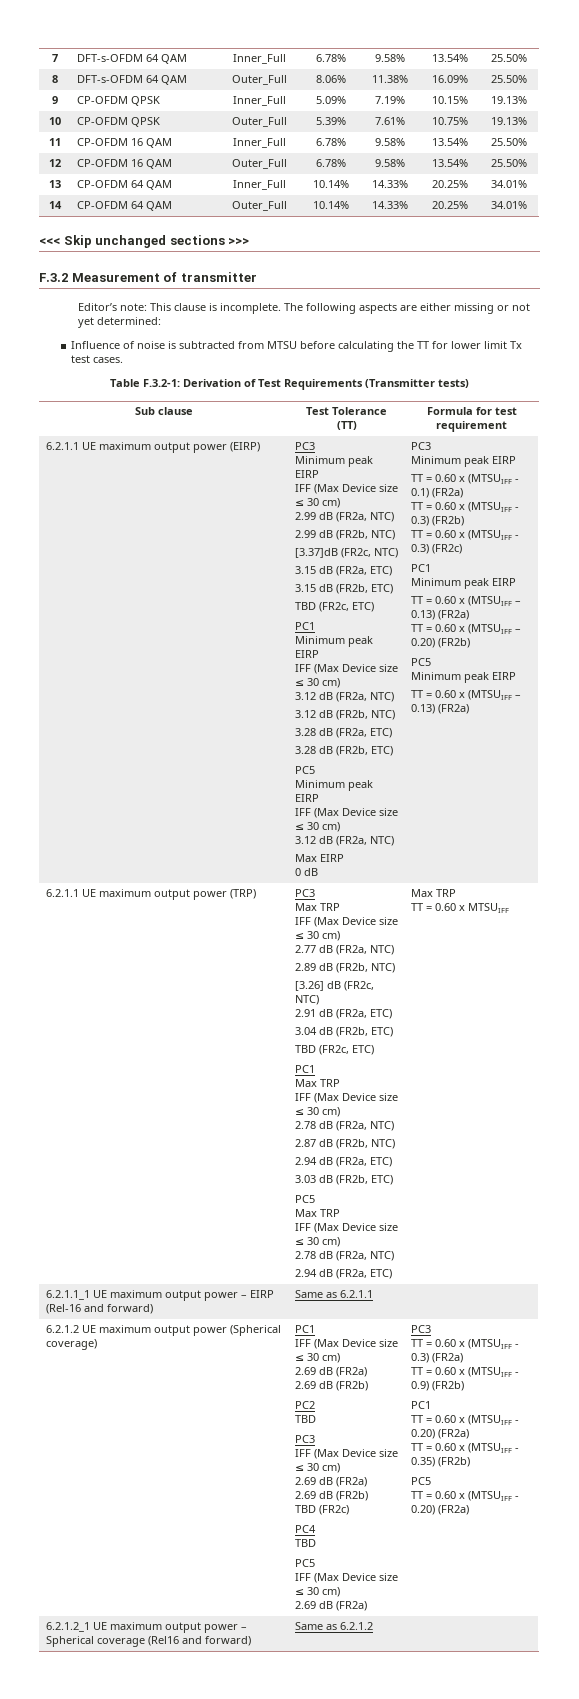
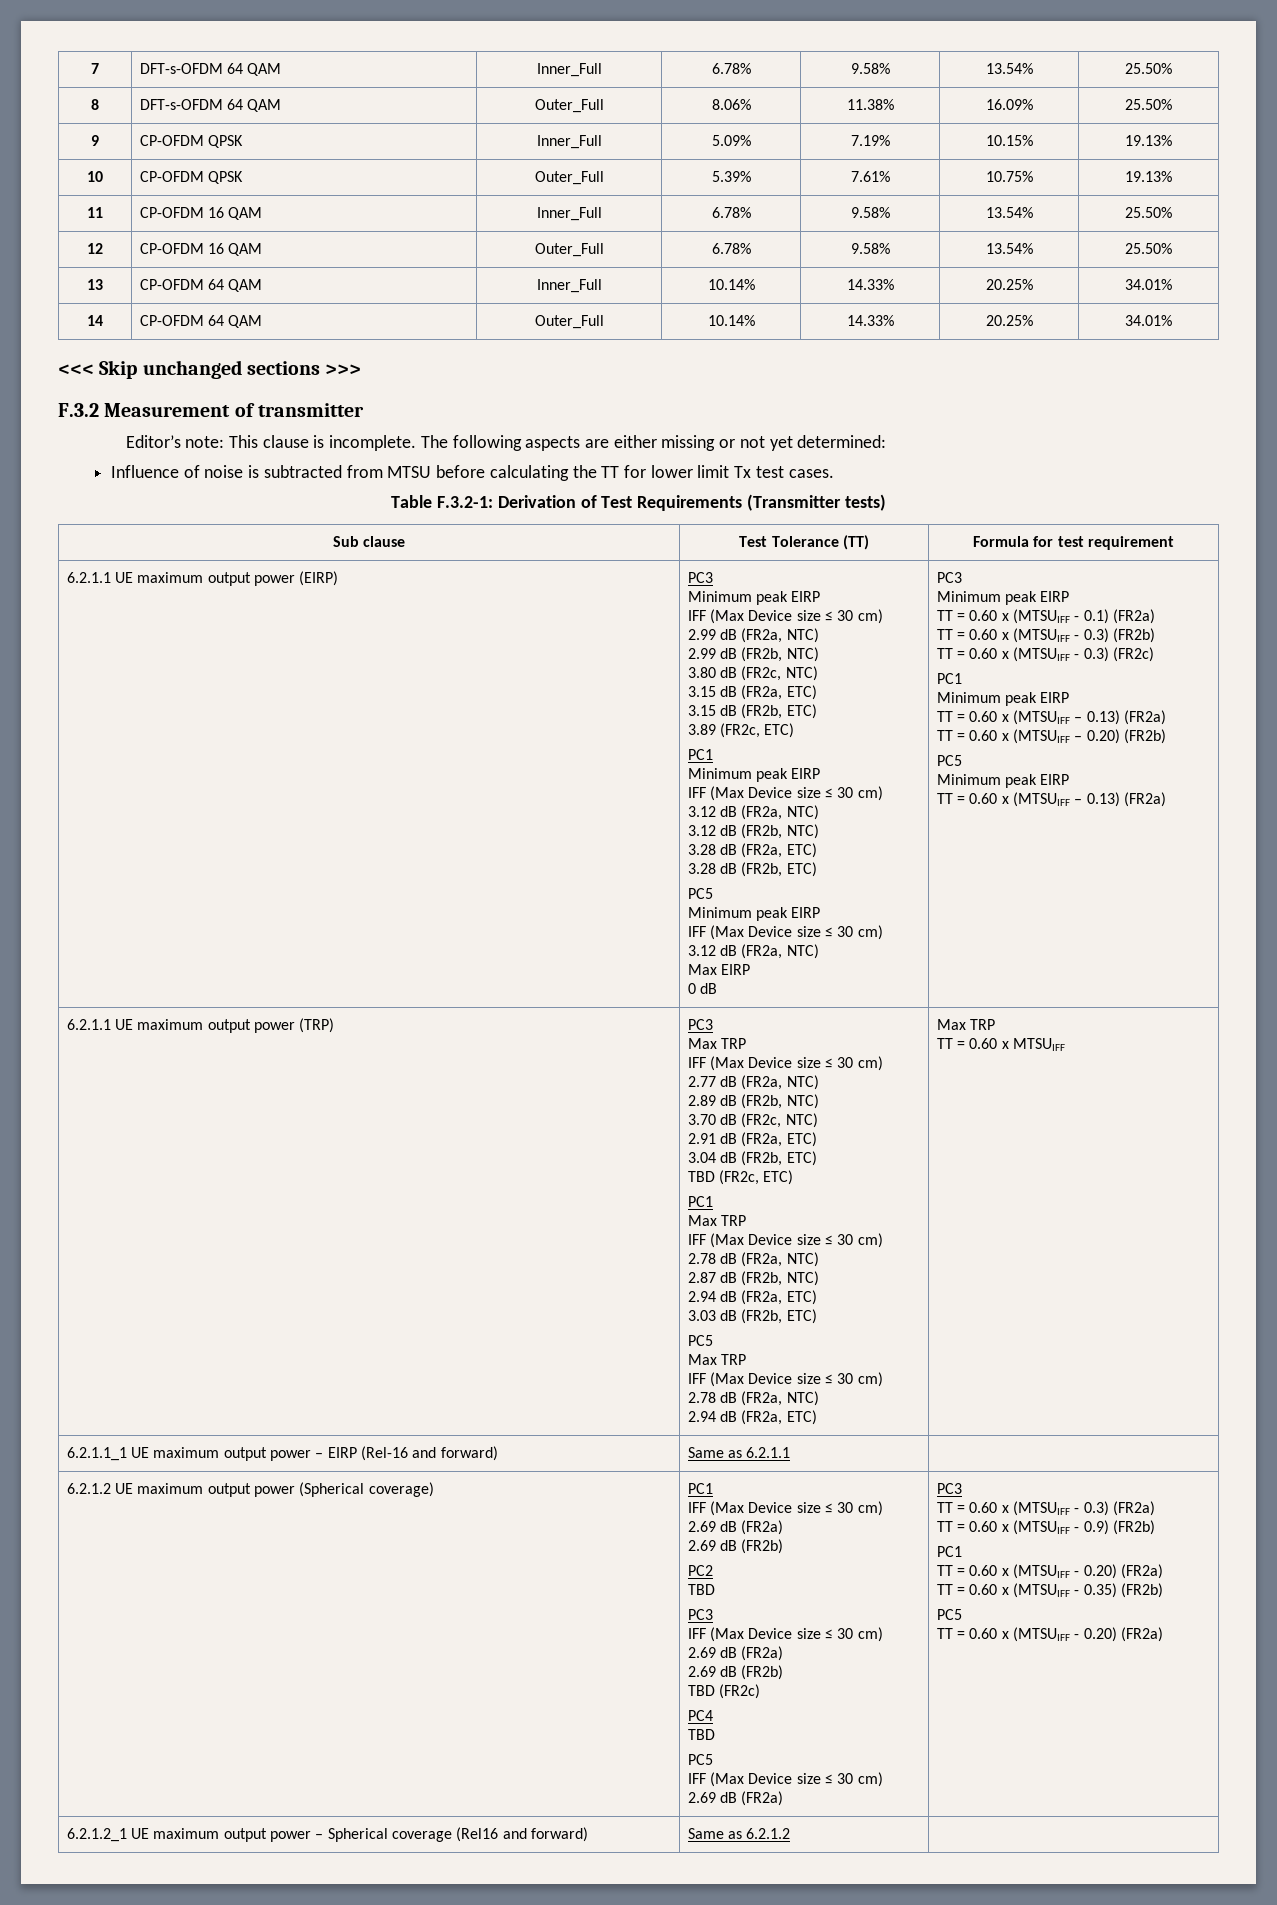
- [3.37]dB (FR2c, NTC)
+ 3.80 dB (FR2c, NTC)
  3.15 dB (FR2b, ETC)
- TBD (FR2c, ETC)
+ 3.89 (FR2c, ETC)
- [3.26] dB (FR2c, NTC)
+ 3.70 dB (FR2c, NTC)

